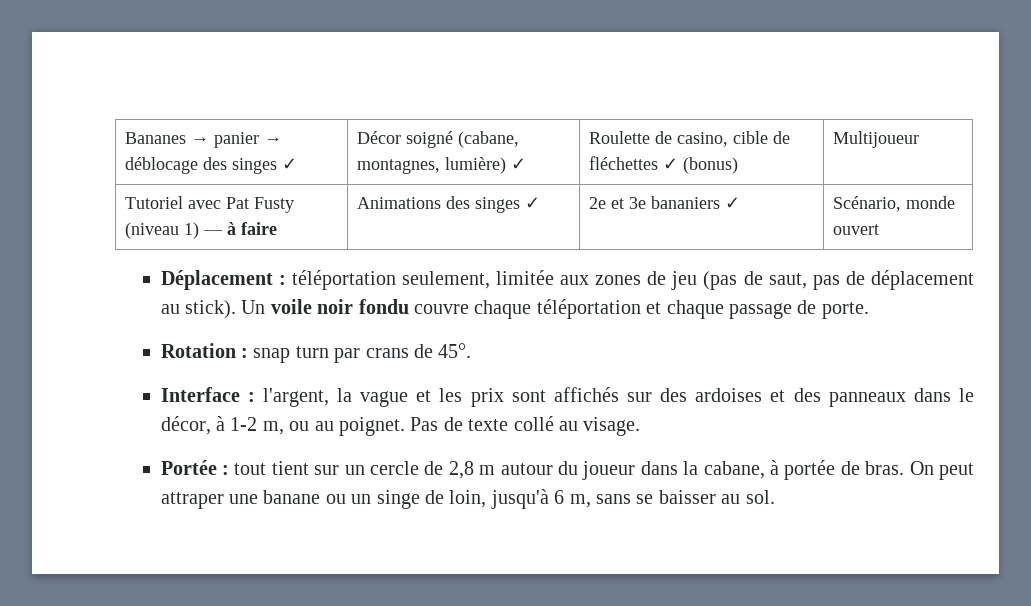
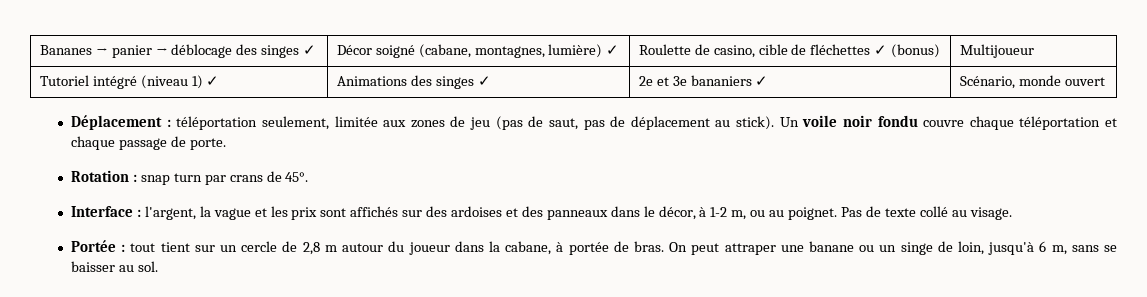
- Tutoriel avec Pat Fusty (niveau 1) — à faire | Animations des singes ✓ | 2e et 3e bananiers ✓ | Scénario, monde ouvert
+ Tutoriel intégré (niveau 1) ✓ | Animations des singes ✓ | 2e et 3e bananiers ✓ | Scénario, monde ouvert

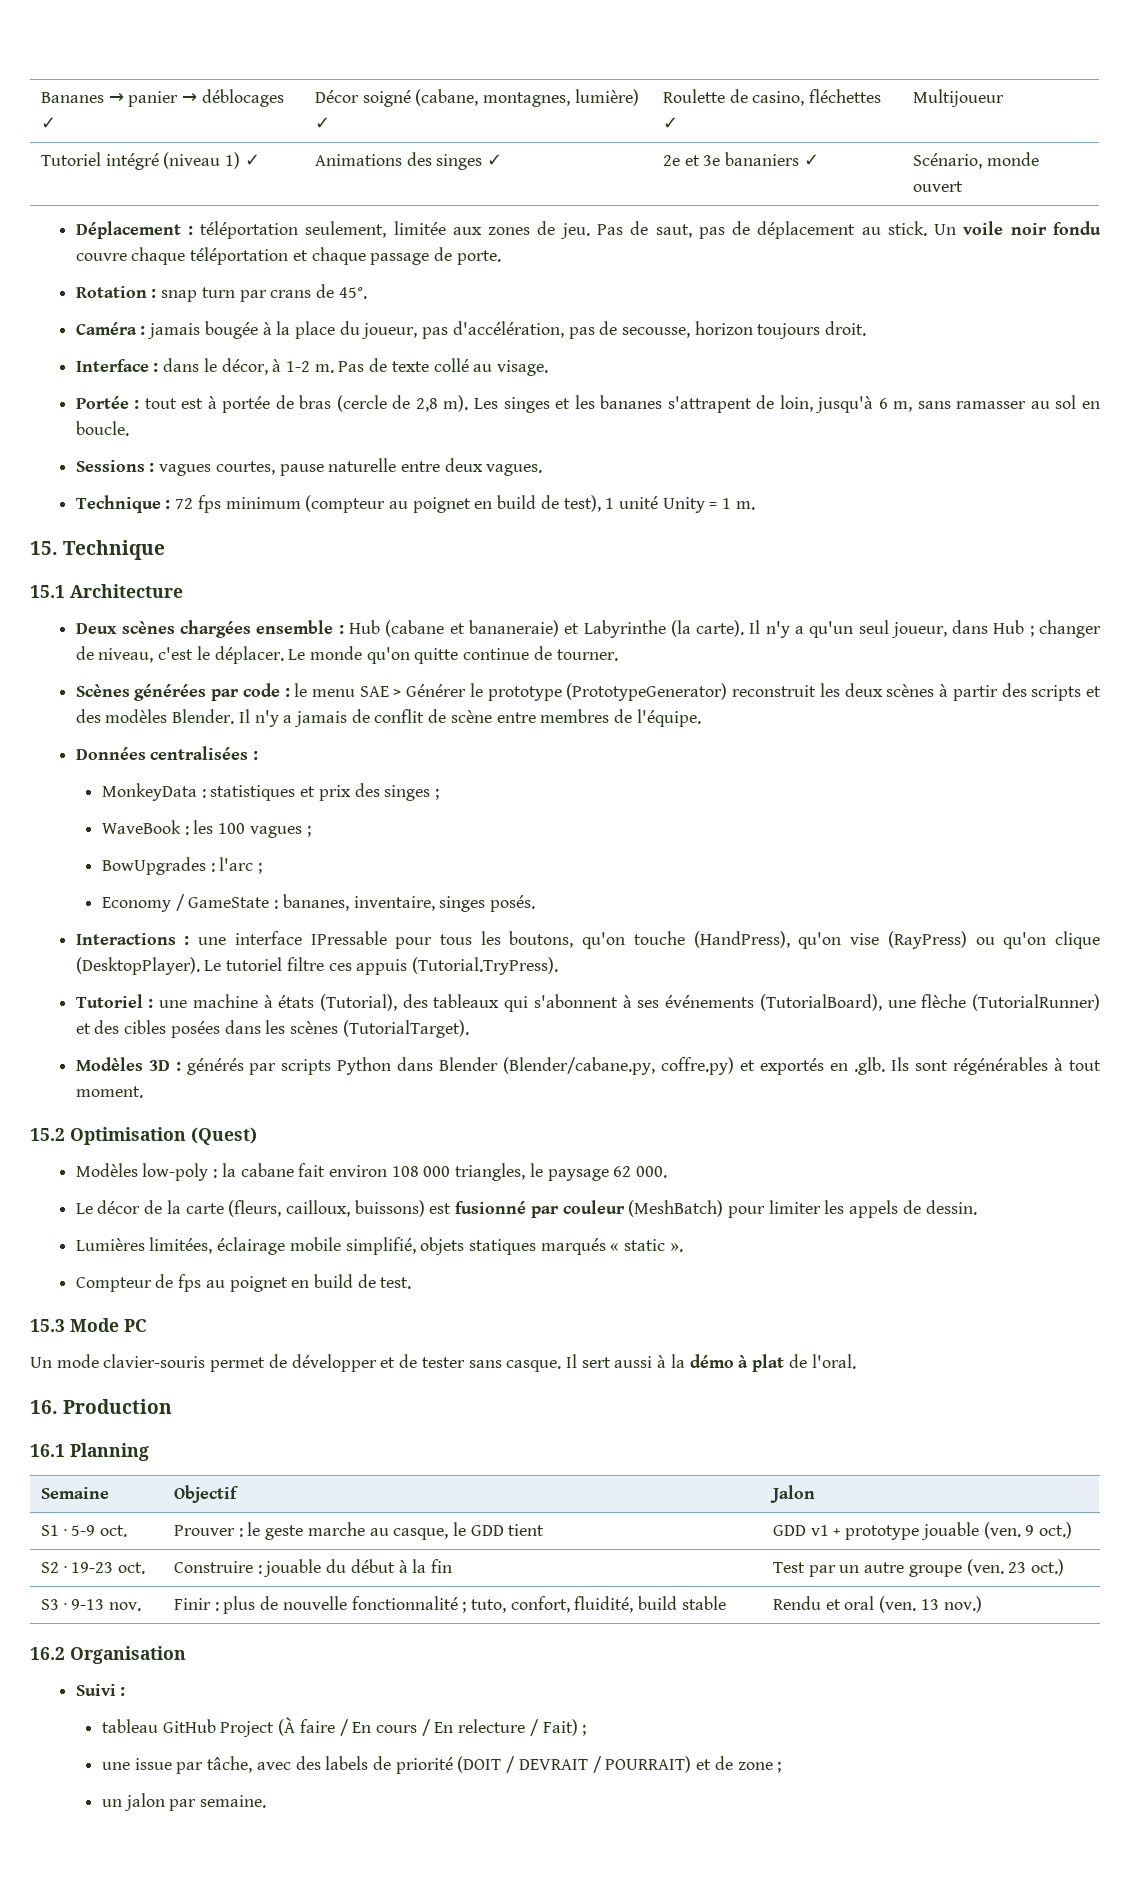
- Bananes → panier → déblocage des singes ✓ | Décor soigné (cabane, montagnes, lumière) ✓ | Roulette de casino, cible de fléchettes ✓ (bonus) | Multijoueur
+ Bananes → panier → déblocages ✓ | Décor soigné (cabane, montagnes, lumière) ✓ | Roulette de casino, fléchettes ✓ | Multijoueur
- Déplacement : téléportation seulement, limitée aux zones de jeu (pas de saut, pas de déplacement au stick).
+ Déplacement : téléportation seulement, limitée aux zones de jeu. Pas de saut, pas de déplacement au stick.
- Interface : l'argent, la vague et les prix sont affichés sur des ardoises et des panneaux dans le décor, à 1-2 m, ou au poignet.
+ Caméra : jamais bougée à la place du joueur, pas d'accélération, pas de secousse, horizon toujours droit.
+ Interface : dans le décor, à 1-2 m.
- Portée : tout tient sur un cercle de 2,8 m autour du joueur dans la cabane, à portée de bras. On peut attraper une banane ou un singe de loin, jusqu'à 6 m, sans se baisser au sol.
+ Portée : tout est à portée de bras (cercle de 2,8 m). Les singes et les bananes s'attrapent de loin, jusqu'à 6 m, sans ramasser au sol en boucle.
+ Sessions : vagues courtes, pause naturelle entre deux vagues.
+ Technique : 72 fps minimum (compteur au poignet en build de test), 1 unité Unity = 1 m.
+ 15. Technique
+ 15.1 Architecture
+ Deux scènes chargées ensemble : Hub (cabane et bananeraie) et Labyrinthe (la carte). Il n'y a qu'un seul joueur, dans Hub ; changer de niveau, c'est le déplacer. Le monde qu'on quitte continue de tourner.
+ Scènes générées par code : le menu SAE > Générer le prototype (PrototypeGenerator) reconstruit les deux scènes à partir des scripts et des modèles Blender. Il n'y a jamais de conflit de scène entre membres de l'équipe.
+ Données centralisées :
+ MonkeyData : statistiques et prix des singes ;
+ WaveBook : les 100 vagues ;
+ BowUpgrades : l'arc ;
+ Economy / GameState : bananes, inventaire, singes posés.
+ Interactions : une interface IPressable pour tous les boutons, qu'on touche (HandPress), qu'on vise (RayPress) ou qu'on clique (DesktopPlayer). Le tutoriel filtre ces appuis (Tutorial.TryPress).
+ Tutoriel : une machine à états (Tutorial), des tableaux qui s'abonnent à ses événements (TutorialBoard), une flèche (TutorialRunner) et des cibles posées dans les scènes (TutorialTarget).
+ Modèles 3D : générés par scripts Python dans Blender (Blender/cabane.py, coffre.py) et exportés en .glb. Ils sont régénérables à tout moment.
+ 15.2 Optimisation (Quest)
+ Modèles low-poly : la cabane fait environ 108 000 triangles, le paysage 62 000.
+ Le décor de la carte (fleurs, cailloux, buissons) est fusionné par couleur (MeshBatch) pour limiter les appels de dessin.
+ Lumières limitées, éclairage mobile simplifié, objets statiques marqués « static ».
+ Compteur de fps au poignet en build de test.
+ 15.3 Mode PC
+ Un mode clavier-souris permet de développer et de tester sans casque. Il sert aussi à la démo à plat de l'oral.
+ 16. Production
+ 16.1 Planning
+ Semaine | Objectif | Jalon
+ S1 · 5-9 oct. | Prouver : le geste marche au casque, le GDD tient | GDD v1 + prototype jouable (ven. 9 oct.)
+ S2 · 19-23 oct. | Construire : jouable du début à la fin | Test par un autre groupe (ven. 23 oct.)
+ S3 · 9-13 nov. | Finir : plus de nouvelle fonctionnalité ; tuto, confort, fluidité, build stable | Rendu et oral (ven. 13 nov.)
+ 16.2 Organisation
+ Suivi :
+ tableau GitHub Project (À faire / En cours / En relecture / Fait) ;
+ une issue par tâche, avec des labels de priorité (DOIT / DEVRAIT / POURRAIT) et de zone ;
+ un jalon par semaine.

